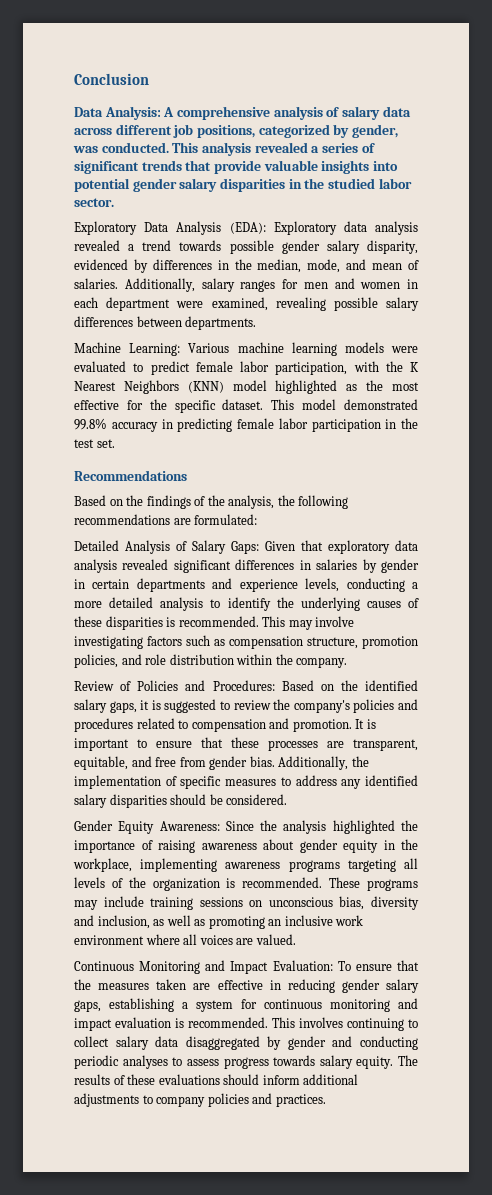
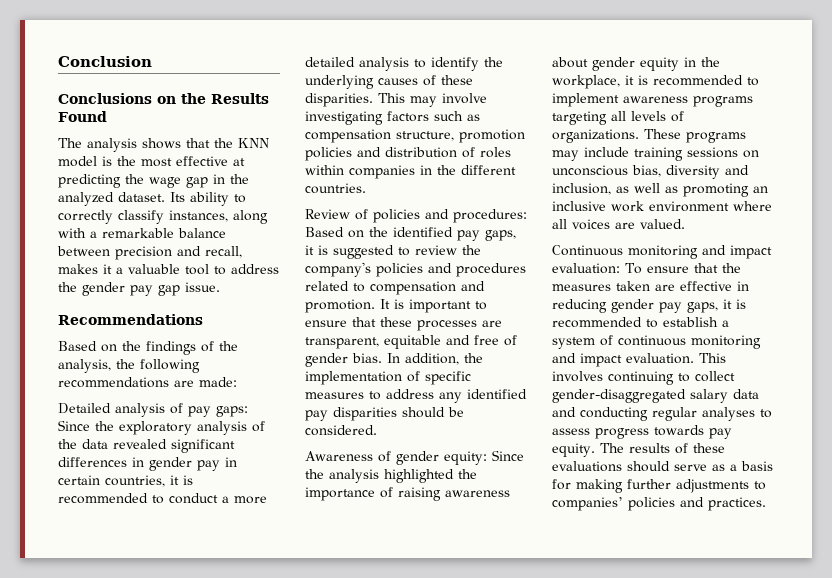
- Data Analysis: A comprehensive analysis of salary data across different job positions, categorized by gender, was conducted. This analysis revealed a series of significant trends that provide valuable insights into potential gender salary disparities in the studied labor sector.
- Exploratory Data Analysis (EDA): Exploratory data analysis revealed a trend towards possible gender salary disparity, evidenced by differences in the median, mode, and mean of salaries. Additionally, salary ranges for men and women in each department were examined, revealing possible salary differences between departments.
- Machine Learning: Various machine learning models were evaluated to predict female labor participation, with the K Nearest Neighbors (KNN) model highlighted as the most effective for the specific dataset. This model demonstrated 99.8% accuracy in predicting female labor participation in the test set.
+ Conclusions on the Results Found
+ The analysis shows that the KNN model is the most effective at predicting the wage gap in the analyzed dataset. Its ability to correctly classify instances, along with a remarkable balance between precision and recall, makes it a valuable tool to address the gender pay gap issue.
- Based on the findings of the analysis, the following recommendations are formulated:
+ Based on the findings of the analysis, the following recommendations are made:
- Detailed Analysis of Salary Gaps: Given that exploratory data analysis revealed significant differences in salaries by gender in certain departments and experience levels, conducting a more detailed analysis to identify the underlying causes of these disparities is recommended.
+ Detailed analysis of pay gaps: Since the exploratory analysis of the data revealed significant differences in gender pay in certain countries, it is recommended to conduct a more detailed analysis to identify the underlying causes of these disparities.
- This may involve investigating factors such as compensation structure, promotion policies, and role distribution within the company.
+ This may involve investigating factors such as compensation structure, promotion policies and distribution of roles within companies in the different countries.
- Review of Policies and Procedures: Based on the identified salary gaps, it is suggested to review the company's policies and procedures related to compensation and promotion.
+ Review of policies and procedures: Based on the identified pay gaps, it is suggested to review the company's policies and procedures related to compensation and promotion.
- It is important to ensure that these processes are transparent, equitable, and free from gender bias.
+ It is important to ensure that these processes are transparent, equitable and free of gender bias.
- Additionally, the implementation of specific measures to address any identified salary disparities should be considered.
+ In addition, the implementation of specific measures to address any identified pay disparities should be considered.
- Gender Equity Awareness: Since the analysis highlighted the importance of raising awareness about gender equity in the workplace, implementing awareness programs targeting all levels of the organization is recommended.
+ Awareness of gender equity: Since the analysis highlighted the importance of raising awareness about gender equity in the workplace, it is recommended to implement awareness programs targeting all levels of organizations.
- Continuous Monitoring and Impact Evaluation: To ensure that the measures taken are effective in reducing gender salary gaps, establishing a system for continuous monitoring and impact evaluation is recommended.
+ Continuous monitoring and impact evaluation: To ensure that the measures taken are effective in reducing gender pay gaps, it is recommended to establish a system of continuous monitoring and impact evaluation.
- This involves continuing to collect salary data disaggregated by gender and conducting periodic analyses to assess progress towards salary equity.
+ This involves continuing to collect gender-disaggregated salary data and conducting regular analyses to assess progress towards pay equity.
- The results of these evaluations should inform additional adjustments to company policies and practices.
+ The results of these evaluations should serve as a basis for making further adjustments to companies’ policies and practices.

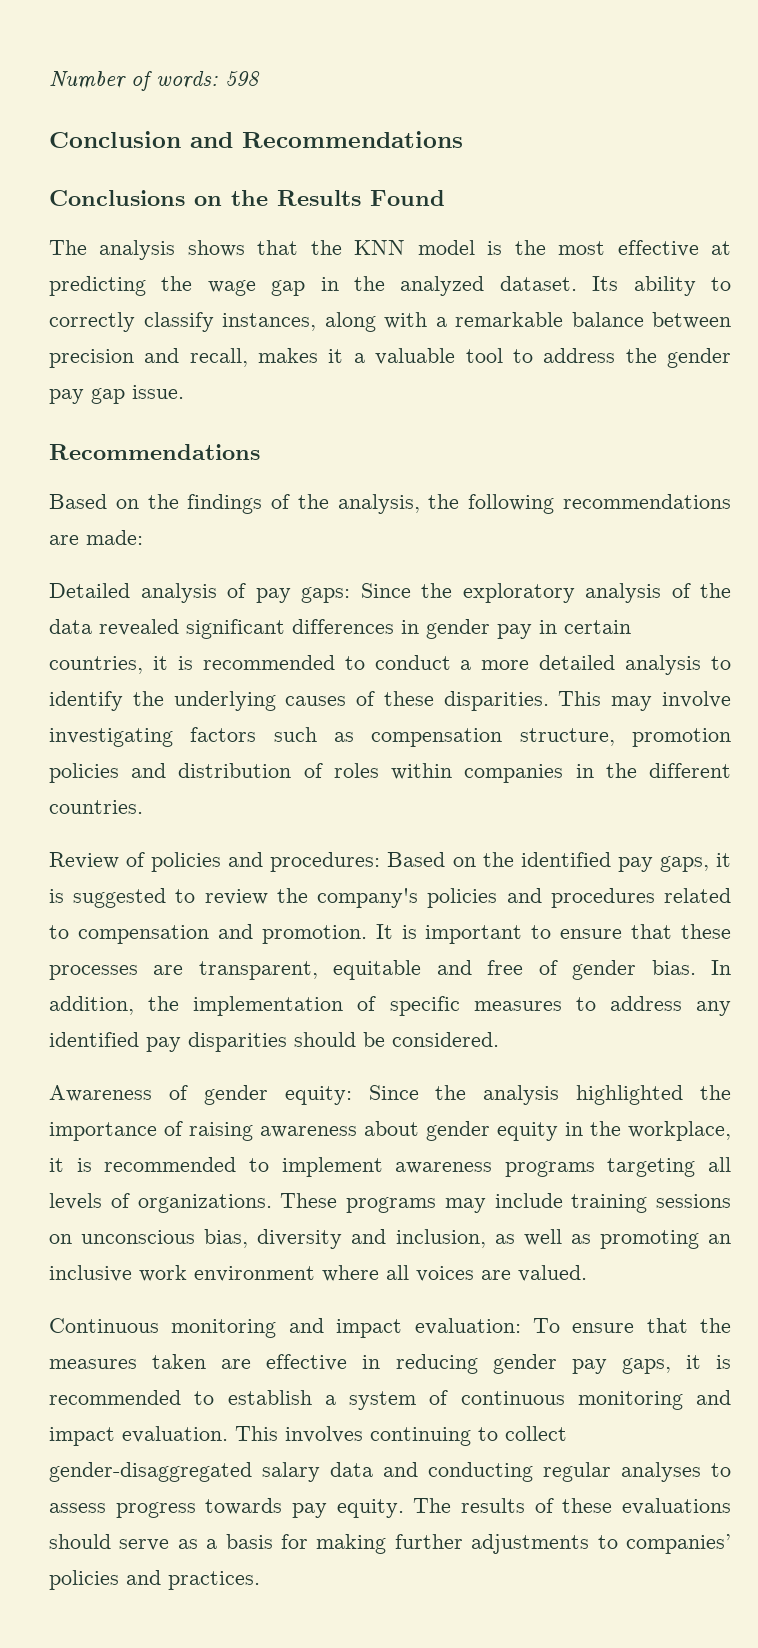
+ Number of words: 598
- Conclusion
+ Conclusion and Recommendations

